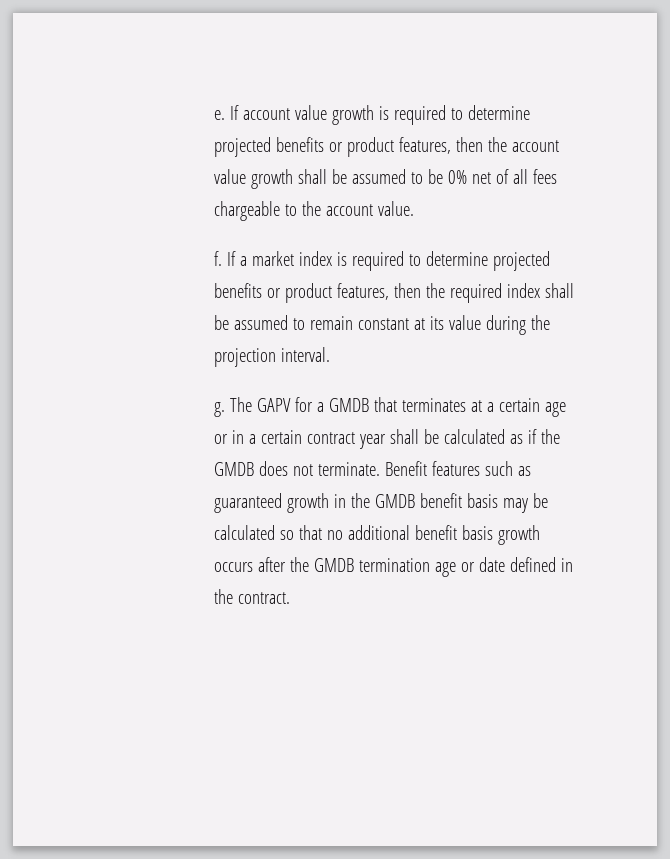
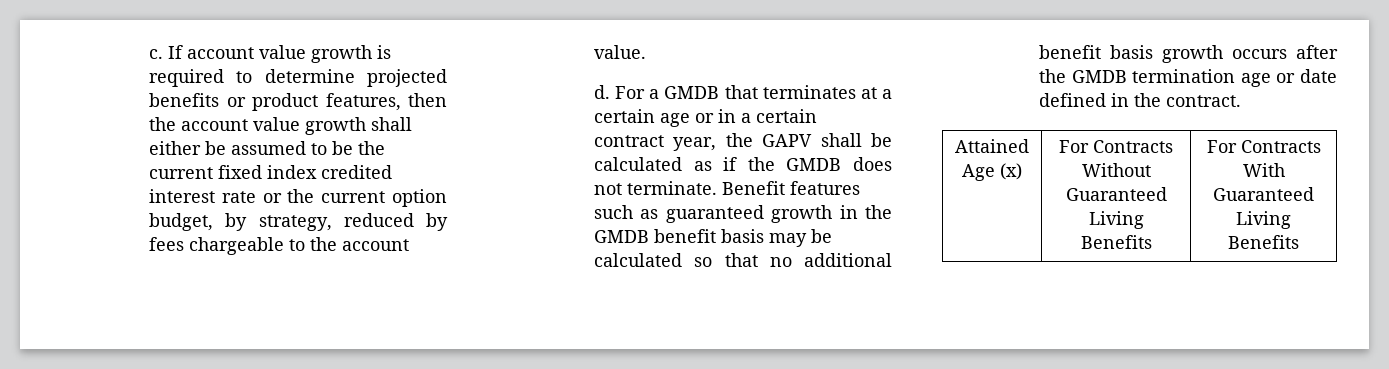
- e.
+ c.
- If account value growth is required to determine projected benefits or product features, then the account value growth shall be assumed to be 0% net of all fees chargeable to the account value.
+ If account value growth is required to determine projected benefits or product features, then the account value growth shall either be assumed to be the current fixed index credited interest rate or the current option budget, by strategy, reduced by fees chargeable to the account value.
- f. If a market index is required to determine projected benefits or product features, then the required index shall be assumed to remain constant at its value during the projection interval.
- g. The GAPV for a GMDB that terminates at a certain age or in a certain contract year shall be calculated as if the GMDB does not terminate.
+ d. For a GMDB that terminates at a certain age or in a certain contract year, the GAPV shall be calculated as if the GMDB does not terminate.
+ Attained Age (x) | For Contracts Without Guaranteed Living Benefits | For Contracts With Guaranteed Living Benefits

